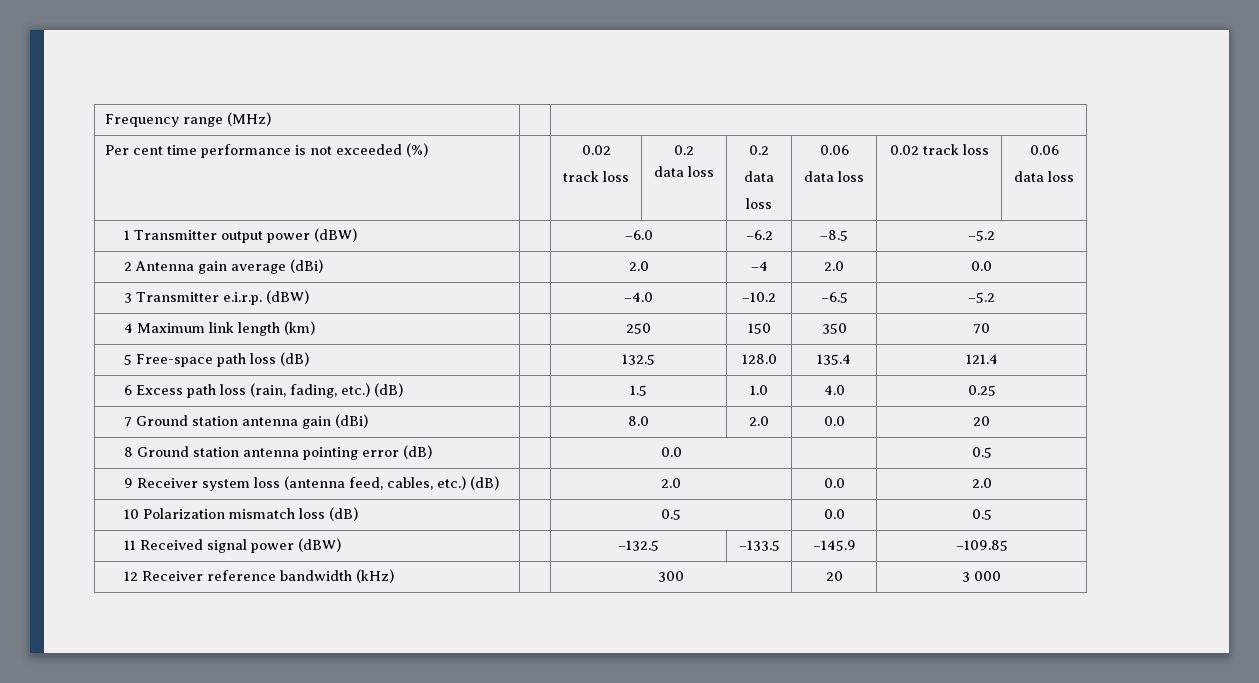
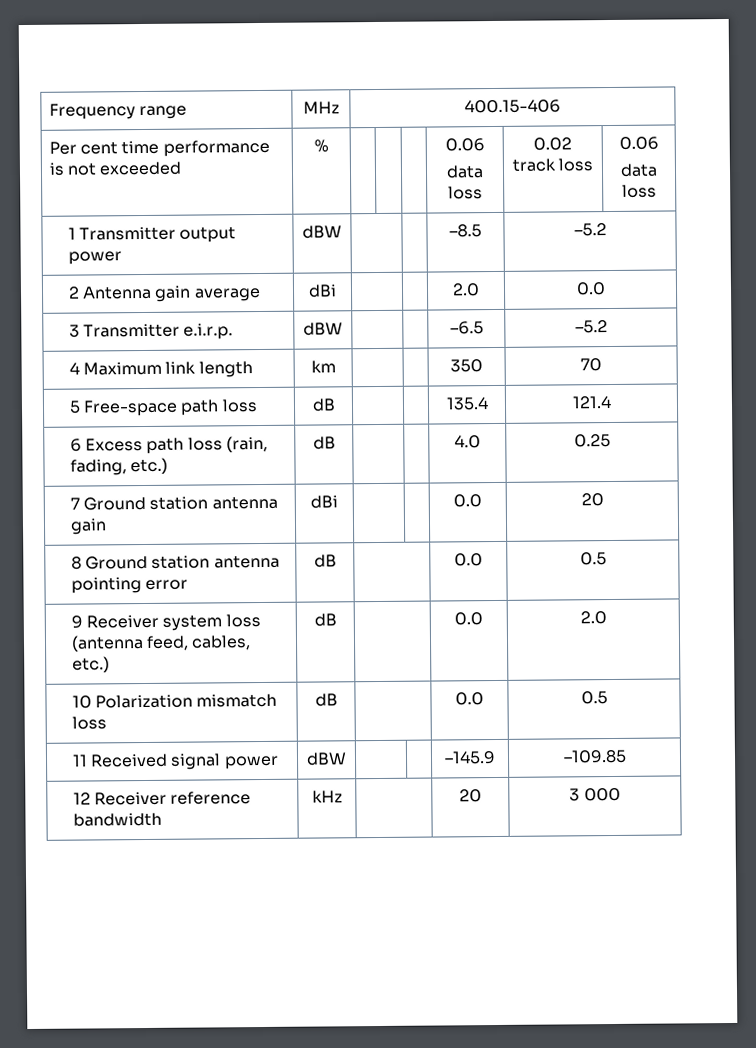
- Frequency range (MHz) | |
+ Frequency range | MHz | 400.15-406
- Per cent time performance is not exceeded (%) | | 0.02
- track loss | 0.2
- data loss | 0.2
- data
- loss | 0.06
+ Per cent time performance is not exceeded | % | | | | 0.06
- 1 Transmitter output power (dBW) | | –6.0 | –6.2 | –8.5 | –5.2
+ 1 Transmitter output power | dBW | | | –8.5 | –5.2
- 2 Antenna gain average (dBi) | | 2.0 | –4 | 2.0 | 0.0
+ 2 Antenna gain average | dBi | | | 2.0 | 0.0
- 3 Transmitter e.i.r.p. (dBW) | | –4.0 | –10.2 | –6.5 | –5.2
+ 3 Transmitter e.i.r.p. | dBW | | | –6.5 | –5.2
- 4 Maximum link length (km) | | 250 | 150 | 350 | 70
+ 4 Maximum link length | km | | | 350 | 70
- 5 Free-space path loss (dB) | | 132.5 | 128.0 | 135.4 | 121.4
+ 5 Free-space path loss | dB | | | 135.4 | 121.4
- 6 Excess path loss (rain, fading, etc.) (dB) | | 1.5 | 1.0 | 4.0 | 0.25
+ 6 Excess path loss (rain, fading, etc.) | dB | | | 4.0 | 0.25
- 7 Ground station antenna gain (dBi) | | 8.0 | 2.0 | 0.0 | 20
+ 7 Ground station antenna gain | dBi | | | 0.0 | 20
- 8 Ground station antenna pointing error (dB) | | 0.0 | | 0.5
+ 8 Ground station antenna pointing error | dB | | 0.0 | 0.5
- 9 Receiver system loss (antenna feed, cables, etc.) (dB) | | 2.0 | 0.0 | 2.0
+ 9 Receiver system loss (antenna feed, cables, etc.) | dB | | 0.0 | 2.0
- 10 Polarization mismatch loss (dB) | | 0.5 | 0.0 | 0.5
+ 10 Polarization mismatch loss | dB | | 0.0 | 0.5
- 11 Received signal power (dBW) | | –132.5 | –133.5 | –145.9 | –109.85
+ 11 Received signal power | dBW | | | –145.9 | –109.85
- 12 Receiver reference bandwidth (kHz) | | 300 | 20 | 3 000
+ 12 Receiver reference bandwidth | kHz | | 20 | 3 000

